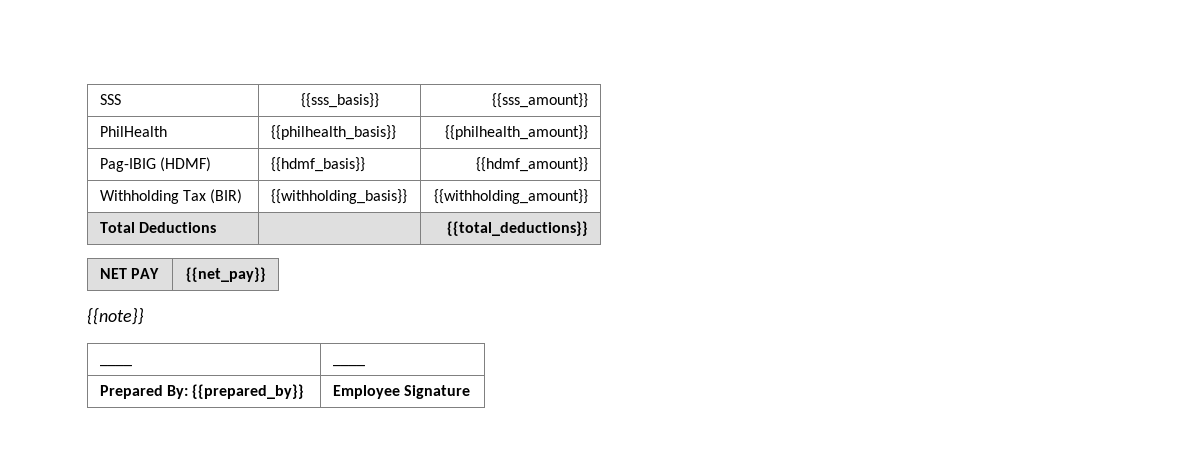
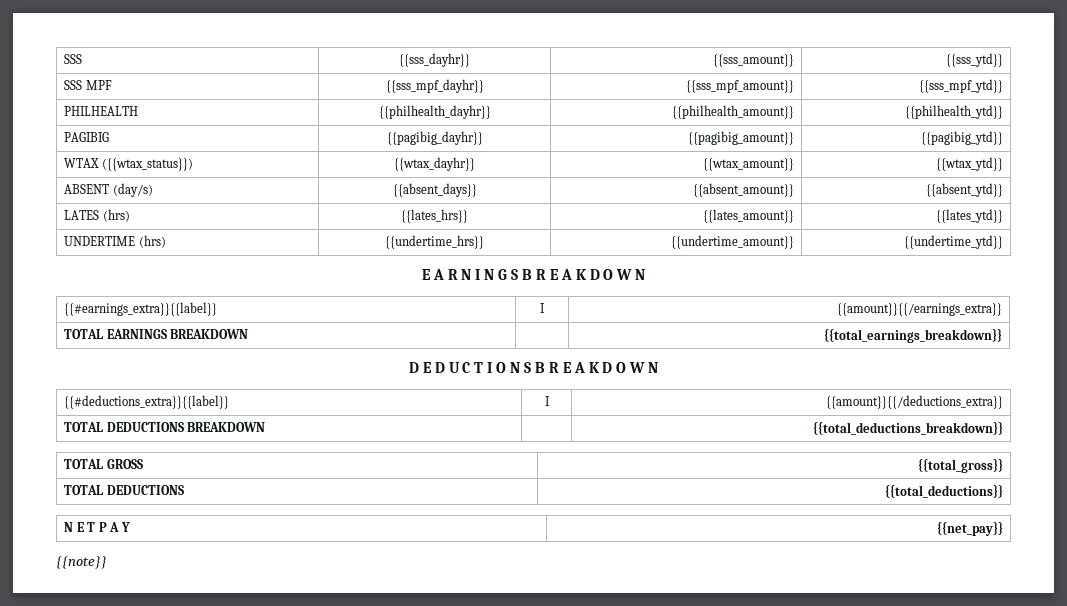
- SSS | {{sss_basis}} | {{sss_amount}}
- PhilHealth | {{philhealth_basis}} | {{philhealth_amount}}
- Pag-IBIG (HDMF) | {{hdmf_basis}} | {{hdmf_amount}}
- Withholding Tax (BIR) | {{withholding_basis}} | {{withholding_amount}}
- Total Deductions | | {{total_deductions}}
- NET PAY | {{net_pay}}
+ SSS | {{sss_dayhr}} | {{sss_amount}} | {{sss_ytd}}
+ SSS MPF | {{sss_mpf_dayhr}} | {{sss_mpf_amount}} | {{sss_mpf_ytd}}
+ PHILHEALTH | {{philhealth_dayhr}} | {{philhealth_amount}} | {{philhealth_ytd}}
+ PAGIBIG | {{pagibig_dayhr}} | {{pagibig_amount}} | {{pagibig_ytd}}
+ WTAX ({{wtax_status}}) | {{wtax_dayhr}} | {{wtax_amount}} | {{wtax_ytd}}
+ ABSENT (day/s) | {{absent_days}} | {{absent_amount}} | {{absent_ytd}}
+ LATES (hrs) | {{lates_hrs}} | {{lates_amount}} | {{lates_ytd}}
+ UNDERTIME (hrs) | {{undertime_hrs}} | {{undertime_amount}} | {{undertime_ytd}}
+ E A R N I N G S B R E A K D O W N
+ {{#earnings_extra}}{{label}} | I | {{amount}}{{/earnings_extra}}
+ TOTAL EARNINGS BREAKDOWN | | {{total_earnings_breakdown}}
+ D E D U C T I O N S B R E A K D O W N
+ {{#deductions_extra}}{{label}} | I | {{amount}}{{/deductions_extra}}
+ TOTAL DEDUCTIONS BREAKDOWN | | {{total_deductions_breakdown}}
+ TOTAL GROSS | {{total_gross}}
+ TOTAL DEDUCTIONS | {{total_deductions}}
+ N E T P A Y | {{net_pay}}
  {{note}}
- ____ | ____
- Prepared By: {{prepared_by}} | Employee Signature

